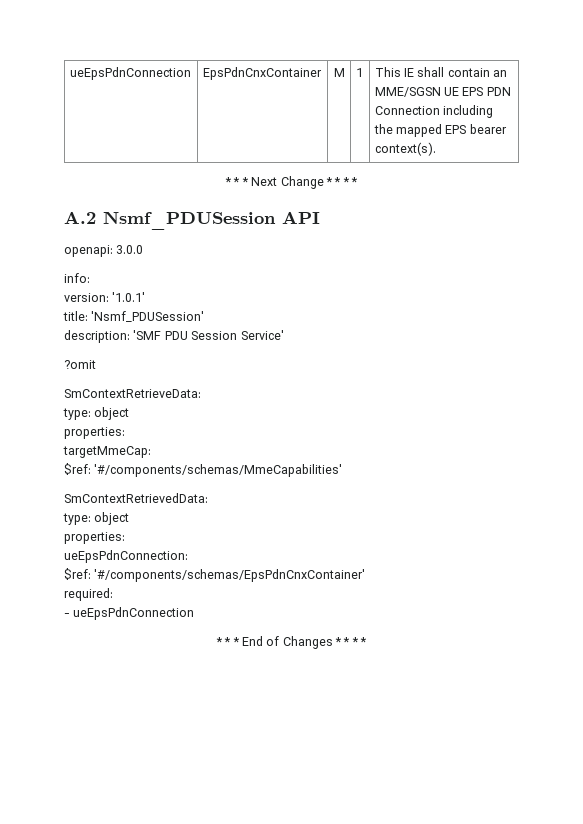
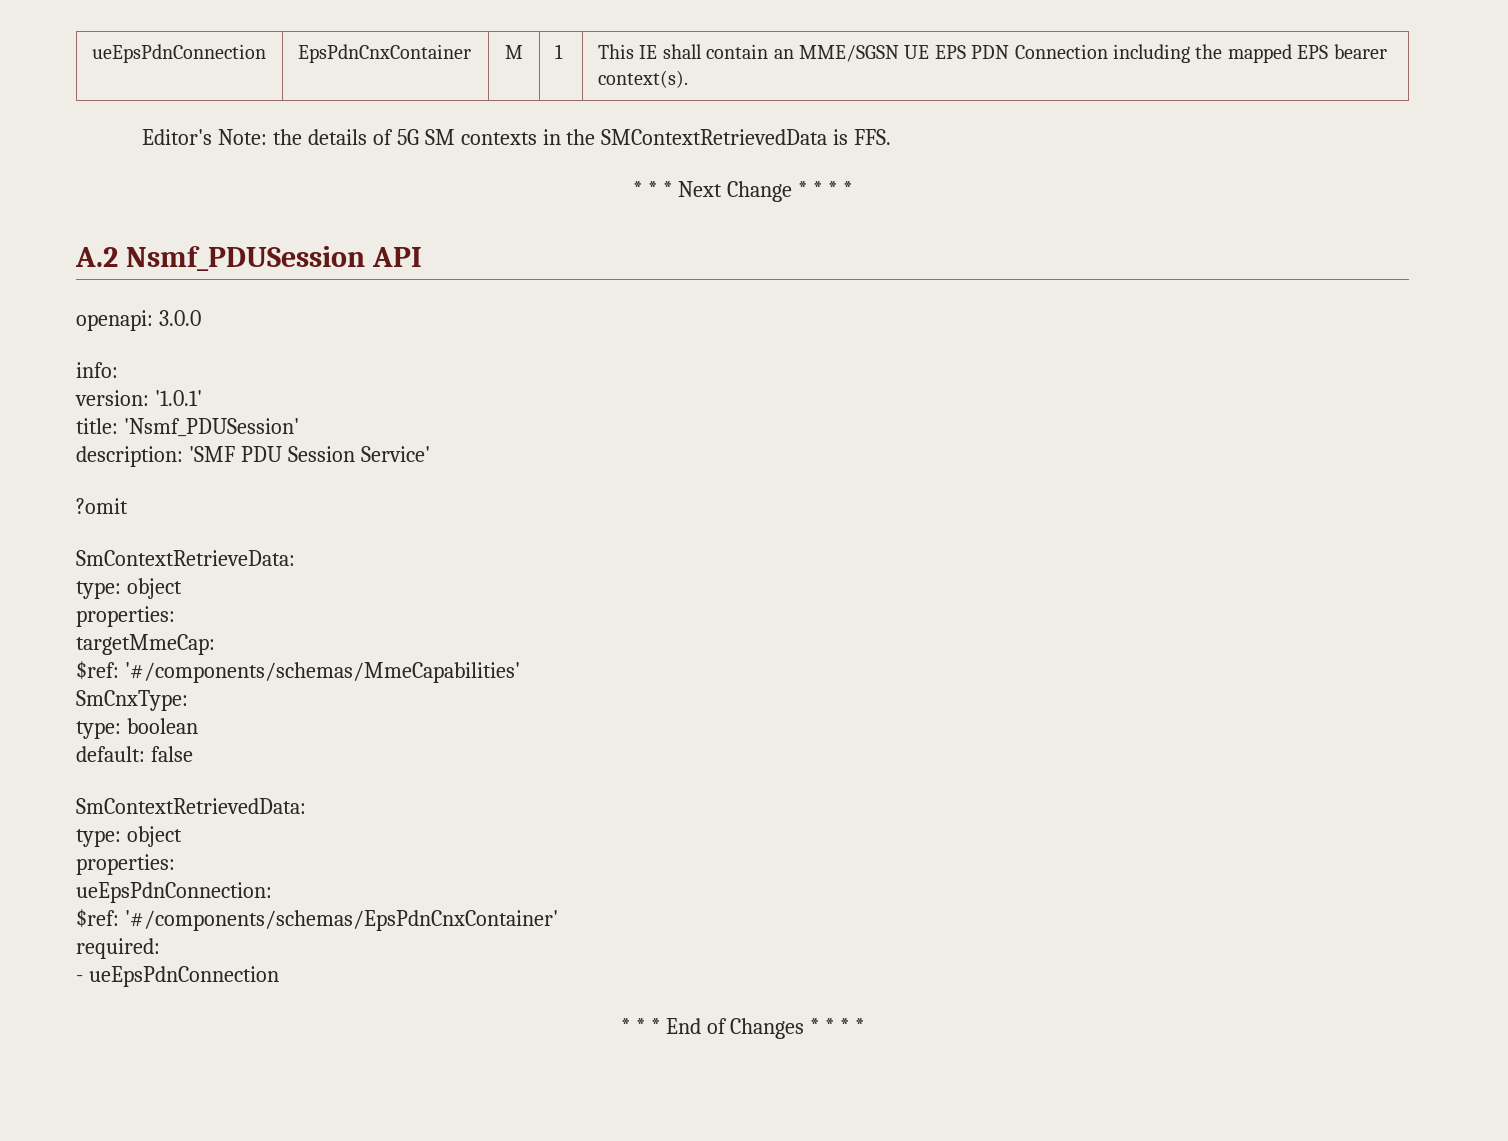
+ Editor's Note: the details of 5G SM contexts in the SMContextRetrievedData is FFS.
+ SmCnxType:
+ type: boolean
+ default: false

